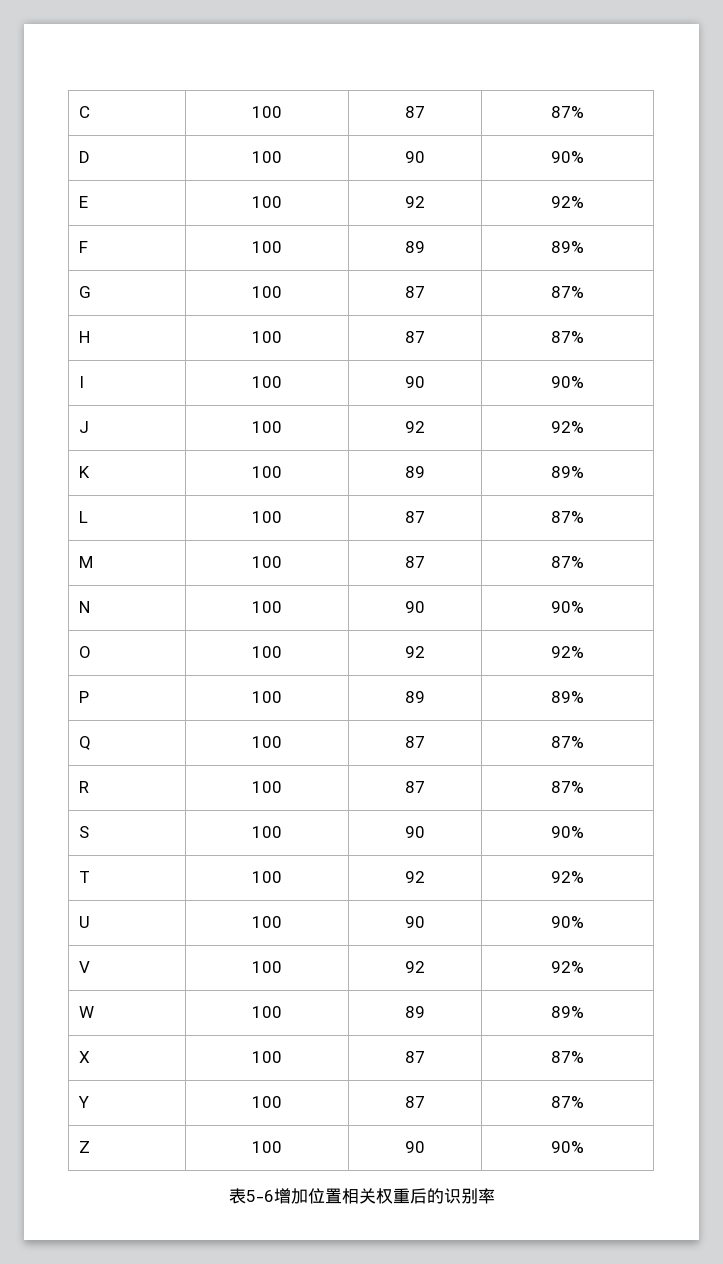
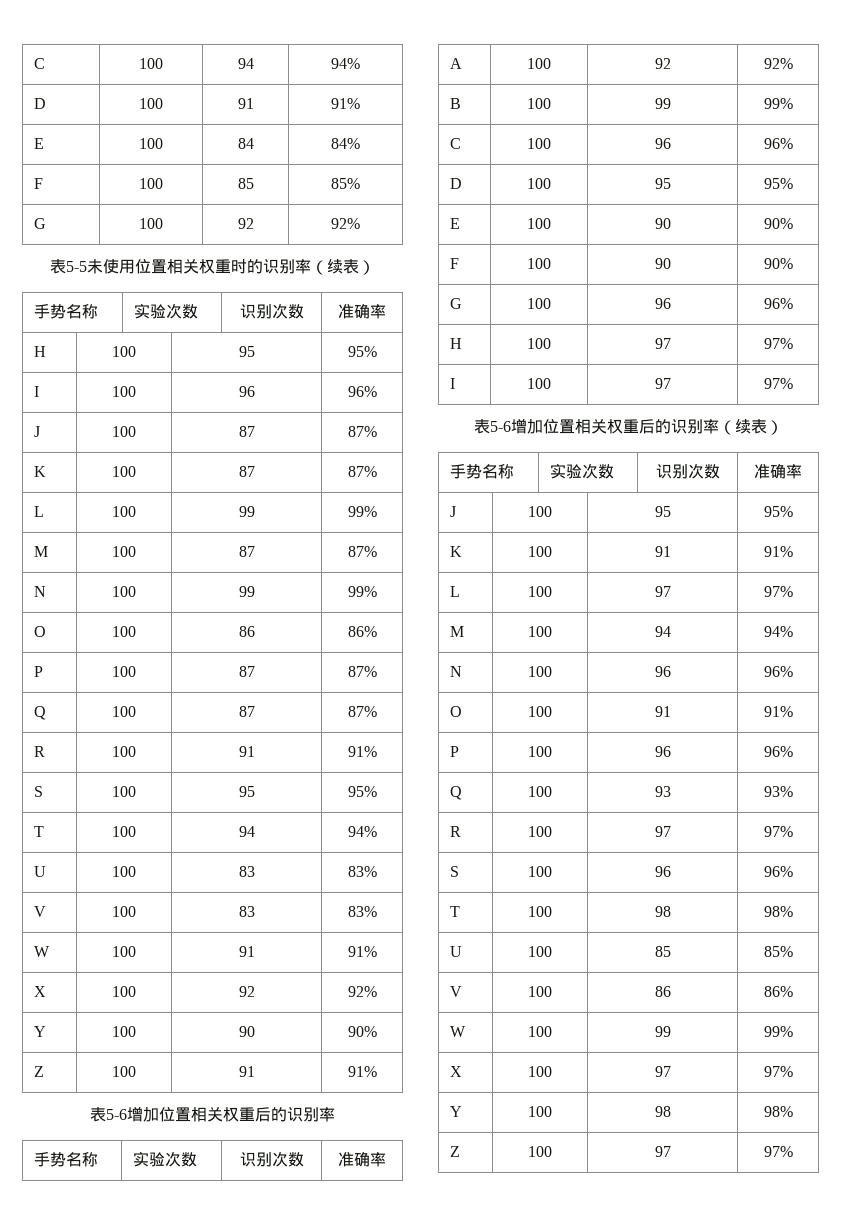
- C | 100 | 87 | 87%
- D | 100 | 90 | 90%
- E | 100 | 92 | 92%
- F | 100 | 89 | 89%
- G | 100 | 87 | 87%
- H | 100 | 87 | 87%
- I | 100 | 90 | 90%
- J | 100 | 92 | 92%
- K | 100 | 89 | 89%
- L | 100 | 87 | 87%
+ C | 100 | 94 | 94%
+ D | 100 | 91 | 91%
+ E | 100 | 84 | 84%
+ F | 100 | 85 | 85%
+ G | 100 | 92 | 92%
+ 表5-5未使用位置相关权重时的识别率（续表）
+ 手势名称 | 实验次数 | 识别次数 | 准确率
+ H | 100 | 95 | 95%
+ I | 100 | 96 | 96%
+ J | 100 | 87 | 87%
+ K | 100 | 87 | 87%
+ L | 100 | 99 | 99%
- N | 100 | 90 | 90%
- O | 100 | 92 | 92%
- P | 100 | 89 | 89%
+ N | 100 | 99 | 99%
+ O | 100 | 86 | 86%
+ P | 100 | 87 | 87%
- R | 100 | 87 | 87%
- S | 100 | 90 | 90%
- T | 100 | 92 | 92%
- U | 100 | 90 | 90%
- V | 100 | 92 | 92%
- W | 100 | 89 | 89%
- X | 100 | 87 | 87%
- Y | 100 | 87 | 87%
- Z | 100 | 90 | 90%
+ R | 100 | 91 | 91%
+ S | 100 | 95 | 95%
+ T | 100 | 94 | 94%
+ U | 100 | 83 | 83%
+ V | 100 | 83 | 83%
+ W | 100 | 91 | 91%
+ X | 100 | 92 | 92%
+ Y | 100 | 90 | 90%
+ Z | 100 | 91 | 91%
  表5-6增加位置相关权重后的识别率
+ 手势名称 | 实验次数 | 识别次数 | 准确率
+ A | 100 | 92 | 92%
+ B | 100 | 99 | 99%
+ C | 100 | 96 | 96%
+ D | 100 | 95 | 95%
+ E | 100 | 90 | 90%
+ F | 100 | 90 | 90%
+ G | 100 | 96 | 96%
+ H | 100 | 97 | 97%
+ I | 100 | 97 | 97%
+ 表5-6增加位置相关权重后的识别率（续表）
+ 手势名称 | 实验次数 | 识别次数 | 准确率
+ J | 100 | 95 | 95%
+ K | 100 | 91 | 91%
+ L | 100 | 97 | 97%
+ M | 100 | 94 | 94%
+ N | 100 | 96 | 96%
+ O | 100 | 91 | 91%
+ P | 100 | 96 | 96%
+ Q | 100 | 93 | 93%
+ R | 100 | 97 | 97%
+ S | 100 | 96 | 96%
+ T | 100 | 98 | 98%
+ U | 100 | 85 | 85%
+ V | 100 | 86 | 86%
+ W | 100 | 99 | 99%
+ X | 100 | 97 | 97%
+ Y | 100 | 98 | 98%
+ Z | 100 | 97 | 97%

